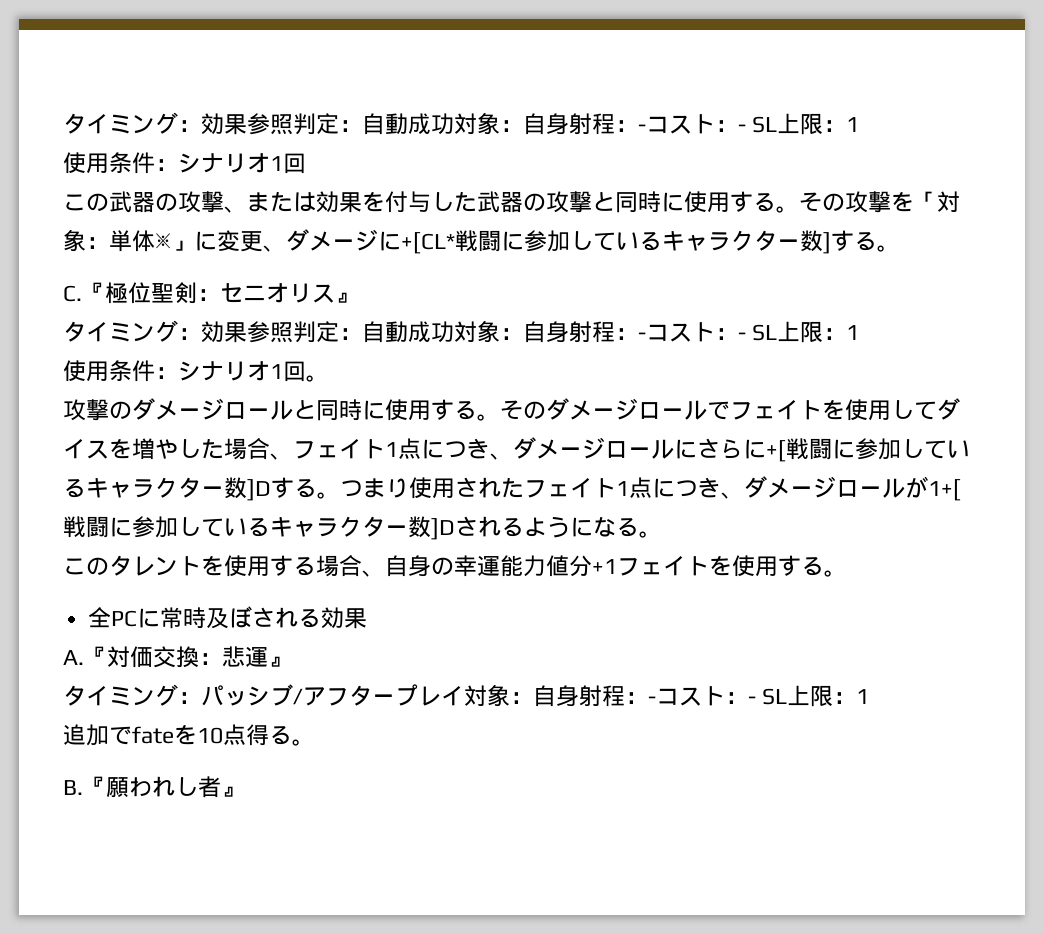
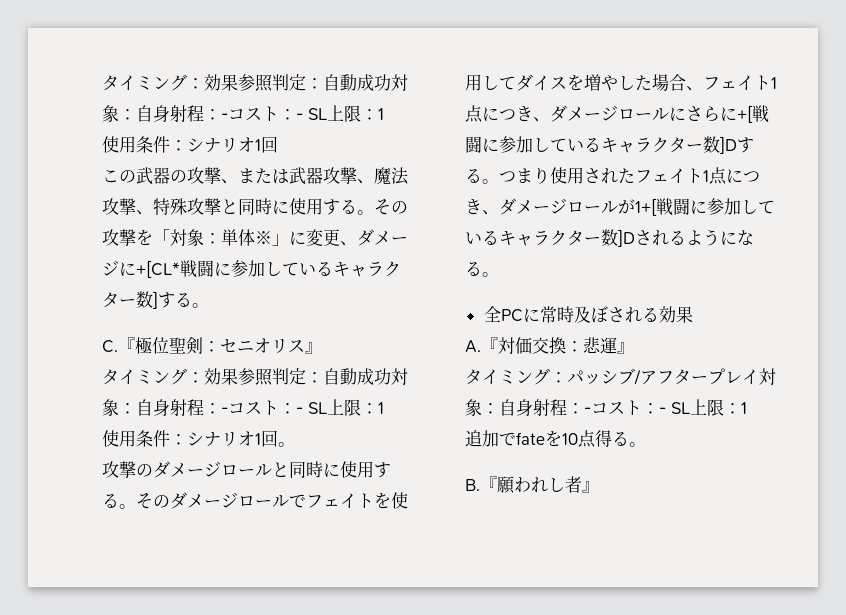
- この武器の攻撃、または効果を付与した武器の攻撃と同時に使用する。
+ この武器の攻撃、または武器攻撃、魔法攻撃、特殊攻撃と同時に使用する。
- このタレントを使用する場合、自身の幸運能力値分+1フェイトを使用する。

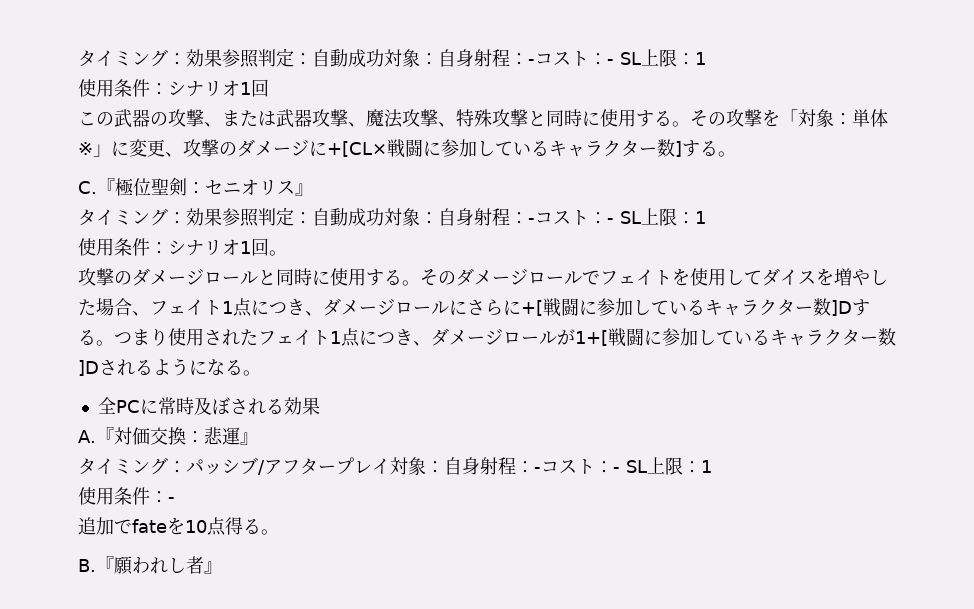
- その攻撃を「対象：単体※」に変更、ダメージに+[CL*戦闘に参加しているキャラクター数]する。
+ その攻撃を「対象：単体※」に変更、攻撃のダメージに+[CL×戦闘に参加しているキャラクター数]する。
+ 使用条件：-

